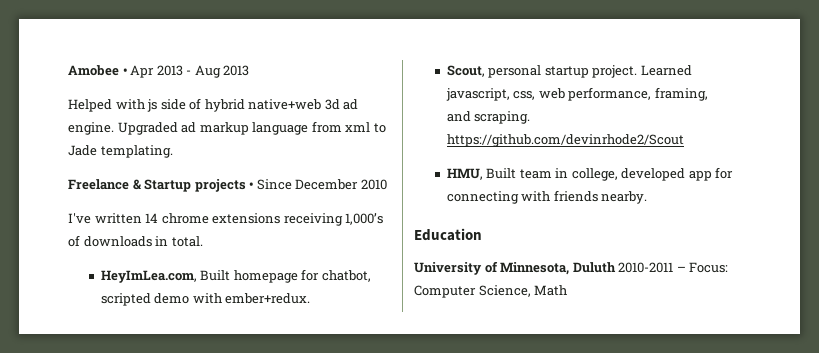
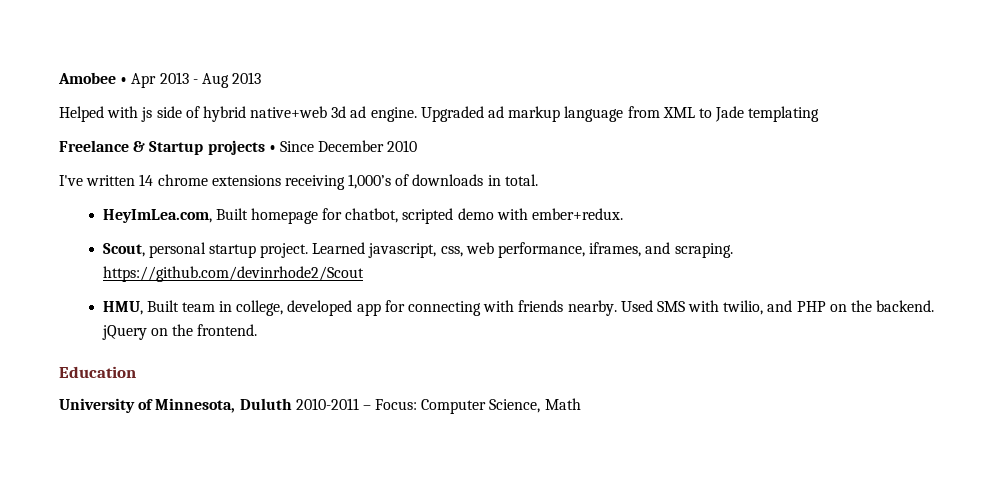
- Upgraded ad markup language from xml to Jade templating.
+ Upgraded ad markup language from XML to Jade templating
- Learned javascript, css, web performance, framing, and scraping. https://github.com/devinrhode2/Scout
+ Learned javascript, css, web performance, iframes, and scraping. https://github.com/devinrhode2/Scout
+ Used SMS with twilio, and PHP on the backend. jQuery on the frontend.

